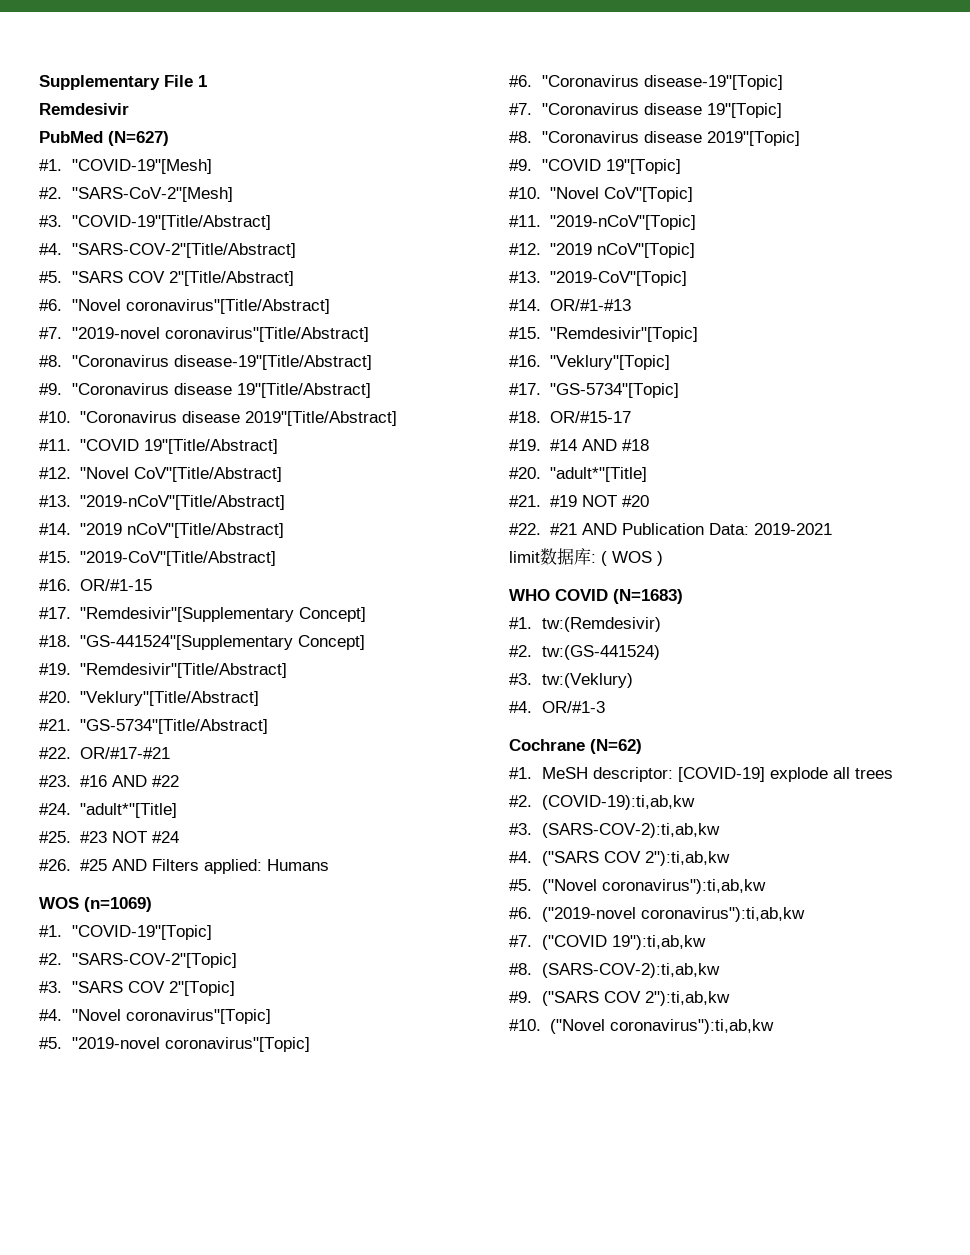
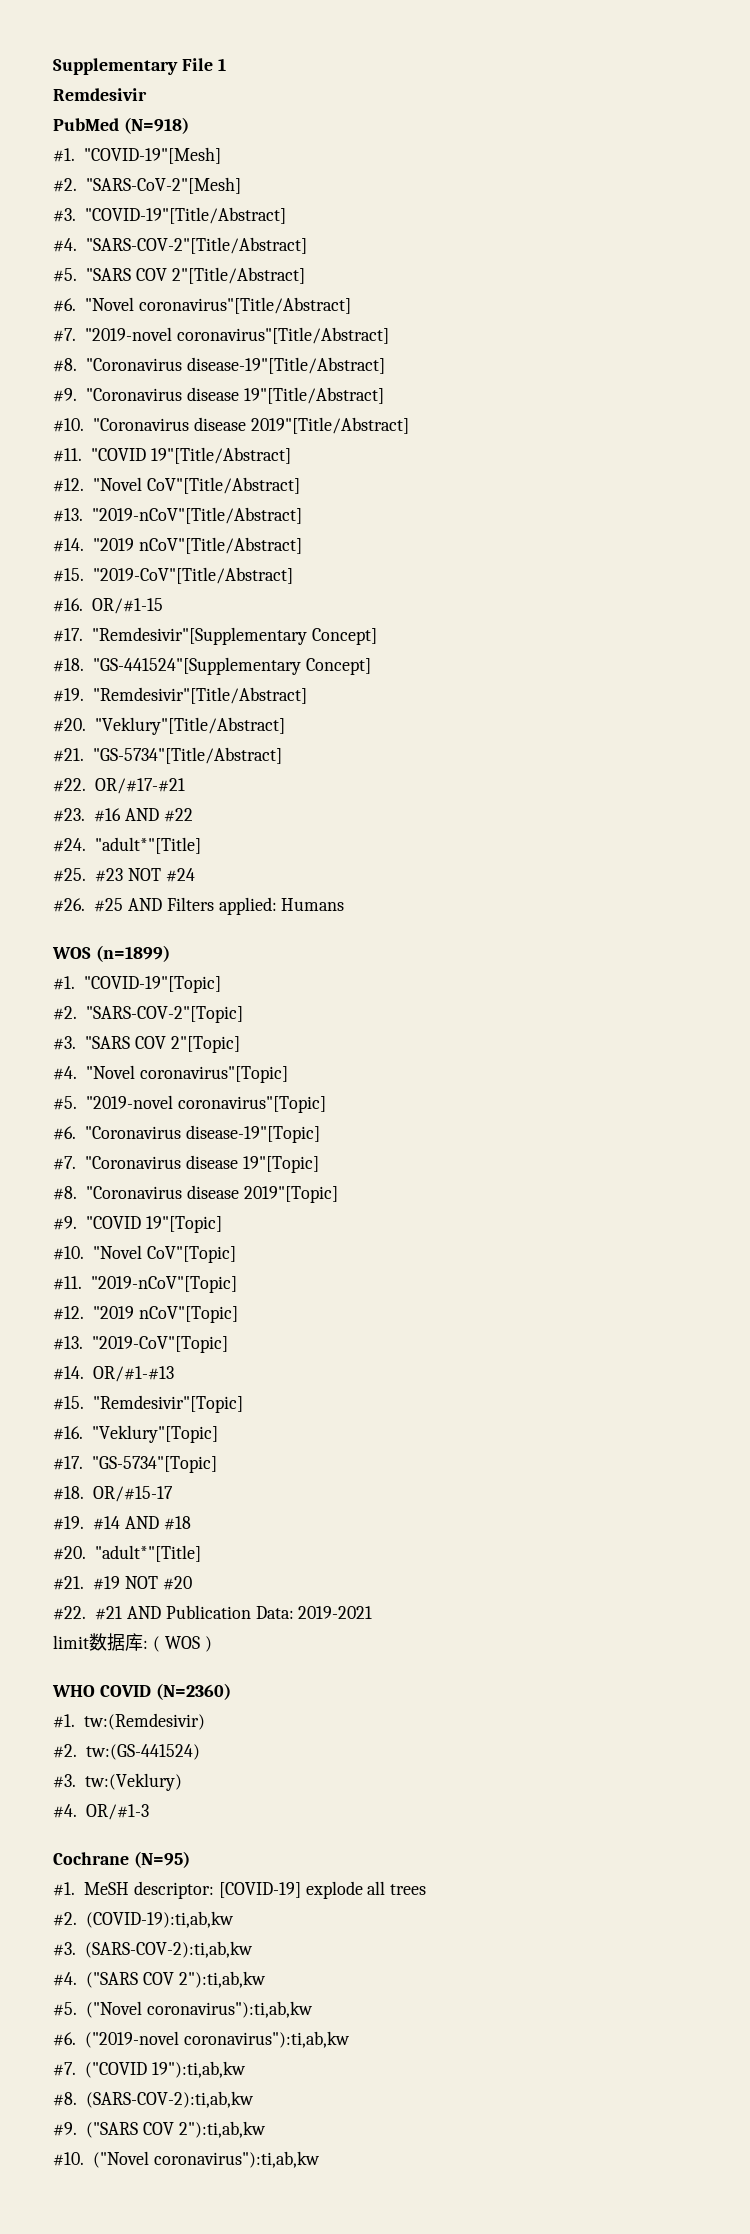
- PubMed (N=627)
+ PubMed (N=918)
- WOS (n=1069)
+ WOS (n=1899)
- WHO COVID (N=1683)
+ WHO COVID (N=2360)
- Cochrane (N=62)
+ Cochrane (N=95)

